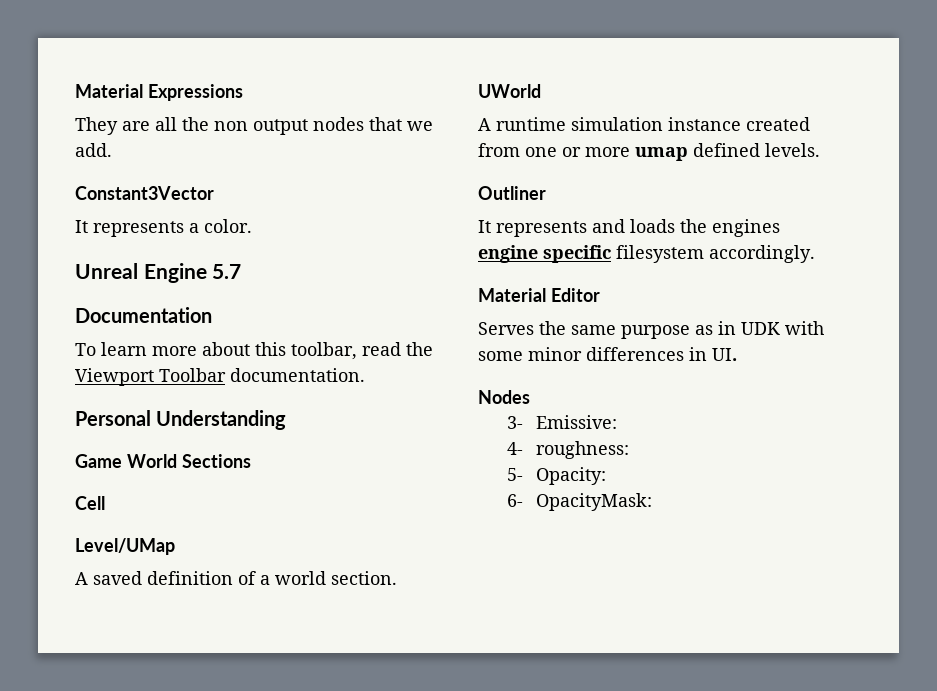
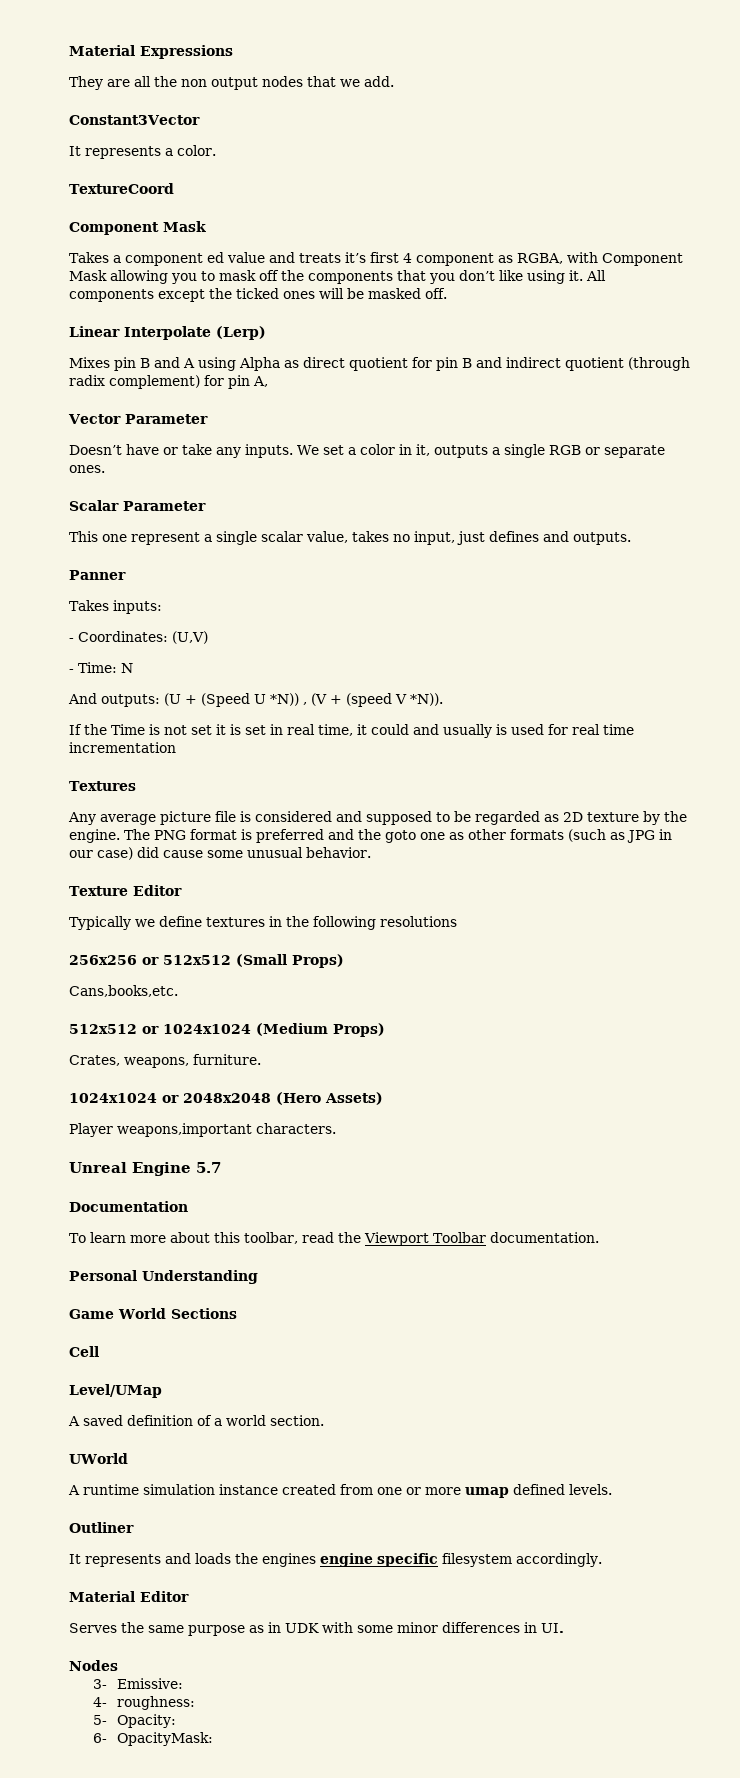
+ TextureCoord
+ Component Mask
+ Takes a component ed value and treats it’s first 4 component as RGBA, with Component Mask allowing you to mask off the components that you don’t like using it. All components except the ticked ones will be masked off.
+ Linear Interpolate (Lerp)
+ Mixes pin B and A using Alpha as direct quotient for pin B and indirect quotient (through radix complement) for pin A,
+ Vector Parameter
+ Doesn’t have or take any inputs. We set a color in it, outputs a single RGB or separate ones.
+ Scalar Parameter
+ This one represent a single scalar value, takes no input, just defines and outputs.
+ Panner
+ Takes inputs:
+ - Coordinates: (U,V)
+ - Time: N
+ And outputs: (U + (Speed U *N)) , (V + (speed V *N)).
+ If the Time is not set it is set in real time, it could and usually is used for real time incrementation
+ Textures
+ Any average picture file is considered and supposed to be regarded as 2D texture by the engine. The PNG format is preferred and the goto one as other formats (such as JPG in our case) did cause some unusual behavior.
+ Texture Editor
+ Typically we define textures in the following resolutions
+ 256x256 or 512x512 (Small Props)
+ Cans,books,etc.
+ 512x512 or 1024x1024 (Medium Props)
+ Crates, weapons, furniture.
+ 1024x1024 or 2048x2048 (Hero Assets)
+ Player weapons,important characters.

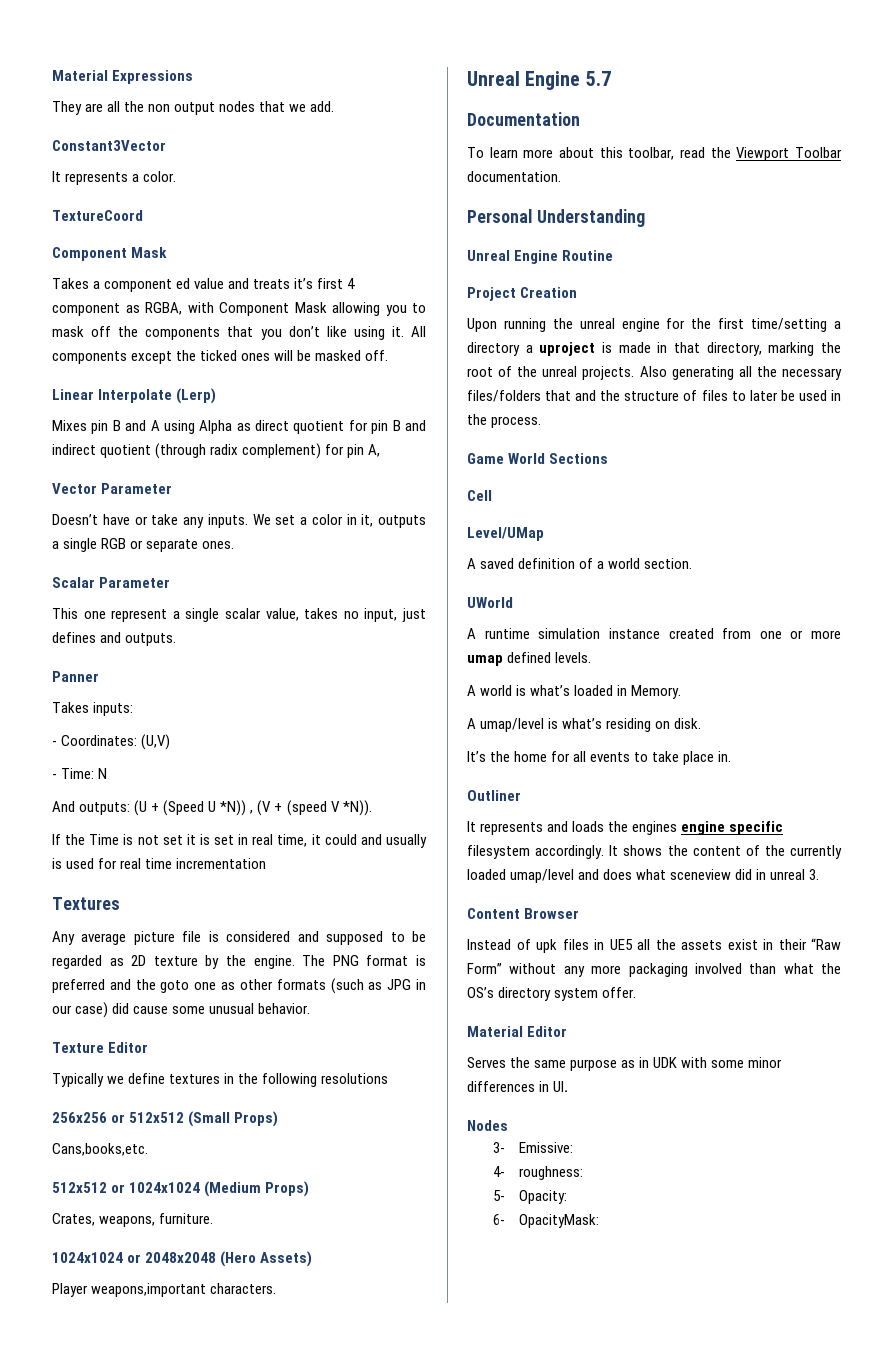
+ Unreal Engine Routine
+ Project Creation
+ Upon running the unreal engine for the first time/setting a directory a uproject is made in that directory, marking the root of the unreal projects. Also generating all the necessary files/folders that and the structure of files to later be used in the process.
+ A world is what’s loaded in Memory.
+ A umap/level is what’s residing on disk.
+ It’s the home for all events to take place in.
+ It shows the content of the currently loaded umap/level and does what sceneview did in unreal 3.
+ Content Browser
+ Instead of upk files in UE5 all the assets exist in their “Raw Form” without any more packaging involved than what the OS’s directory system offer.

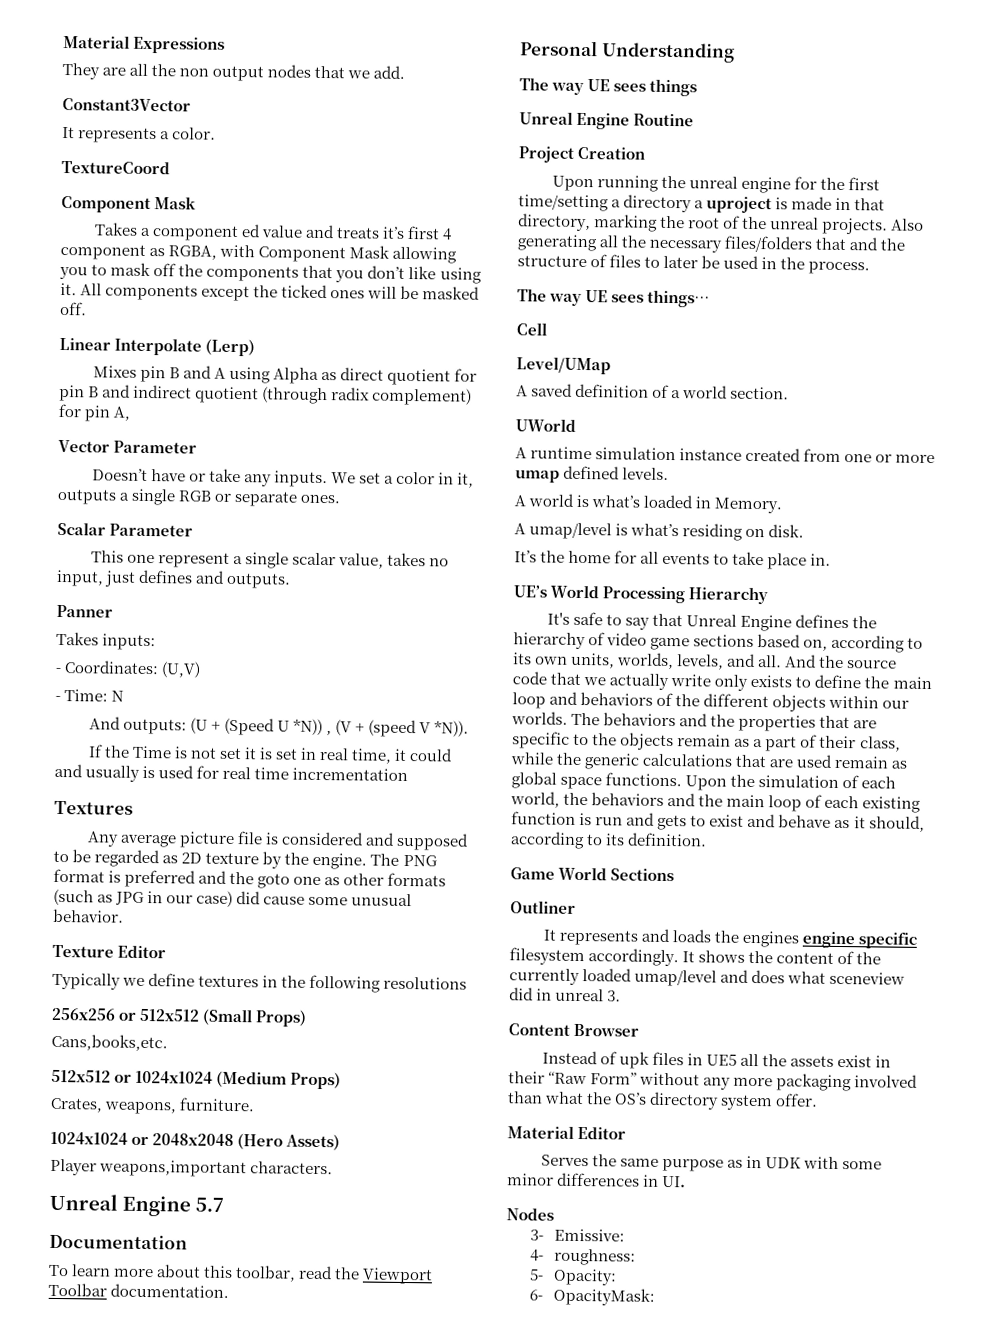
+ The way UE sees things
- Game World Sections
+ The way UE sees things…
+ UE’s World Processing Hierarchy
+ It's safe to say that Unreal Engine defines the hierarchy of video game sections based on, according to its own units, worlds, levels, and all. And the source code that we actually write only exists to define the main loop and behaviors of the different objects within our worlds. The behaviors and the properties that are specific to the objects remain as a part of their class, while the generic calculations that are used remain as global space functions. Upon the simulation of each world, the behaviors and the main loop of each existing function is run and gets to exist and behave as it should, according to its definition.
+ Game World Sections

